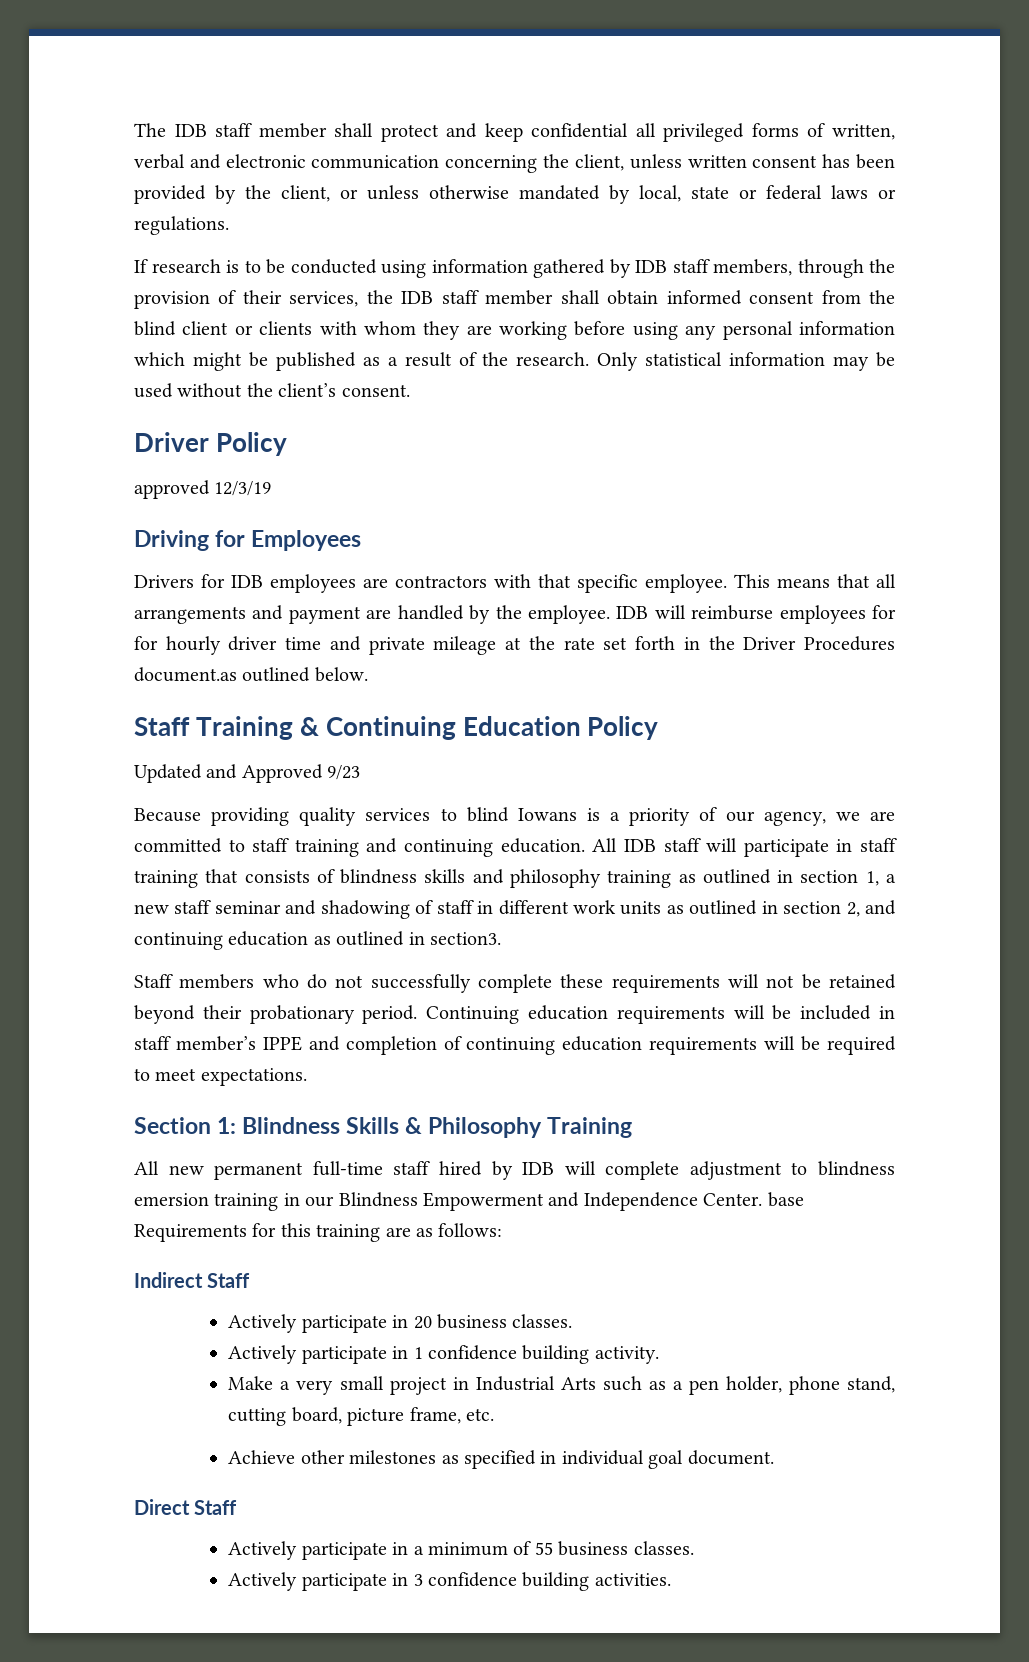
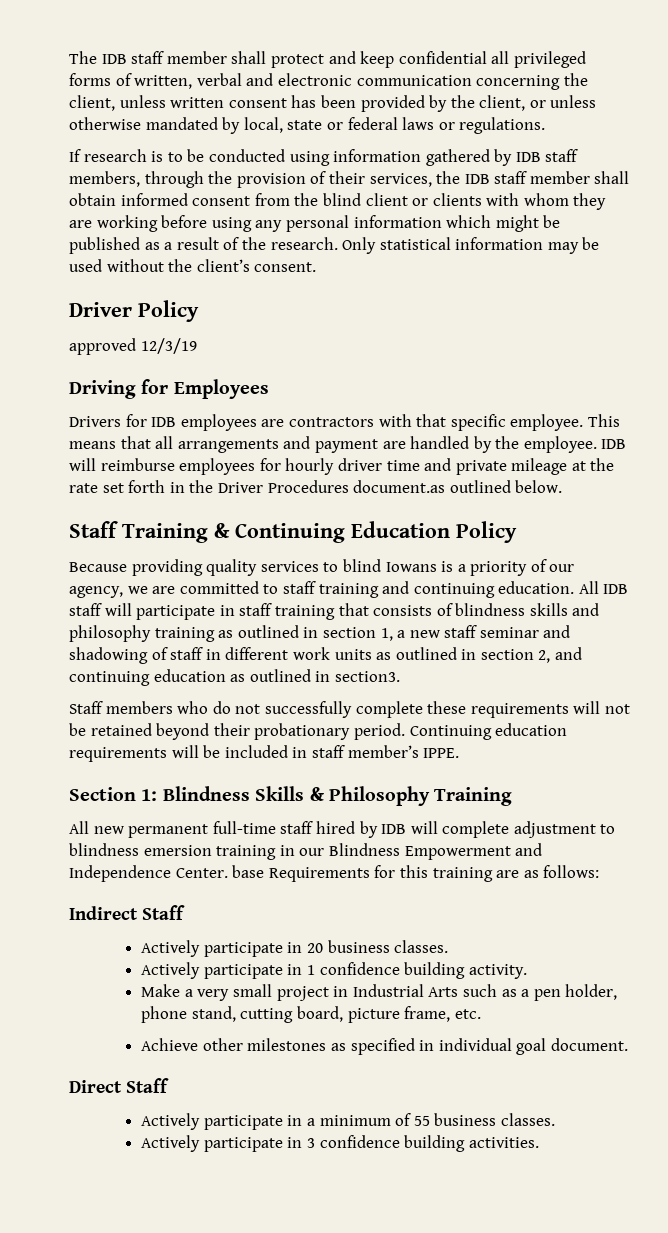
- IDB will reimburse employees for for hourly driver time and private mileage at the rate set forth in the Driver Procedures document.as outlined below.
+ IDB will reimburse employees for hourly driver time and private mileage at the rate set forth in the Driver Procedures document.as outlined below.
- Updated and Approved 9/23
- Continuing education requirements will be included in staff member’s IPPE and completion of continuing education requirements will be required to meet expectations.
+ Continuing education requirements will be included in staff member’s IPPE.

